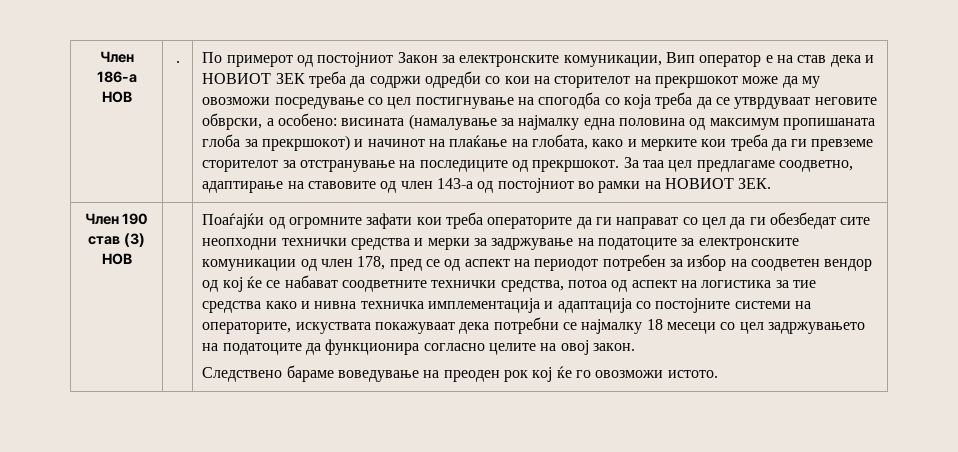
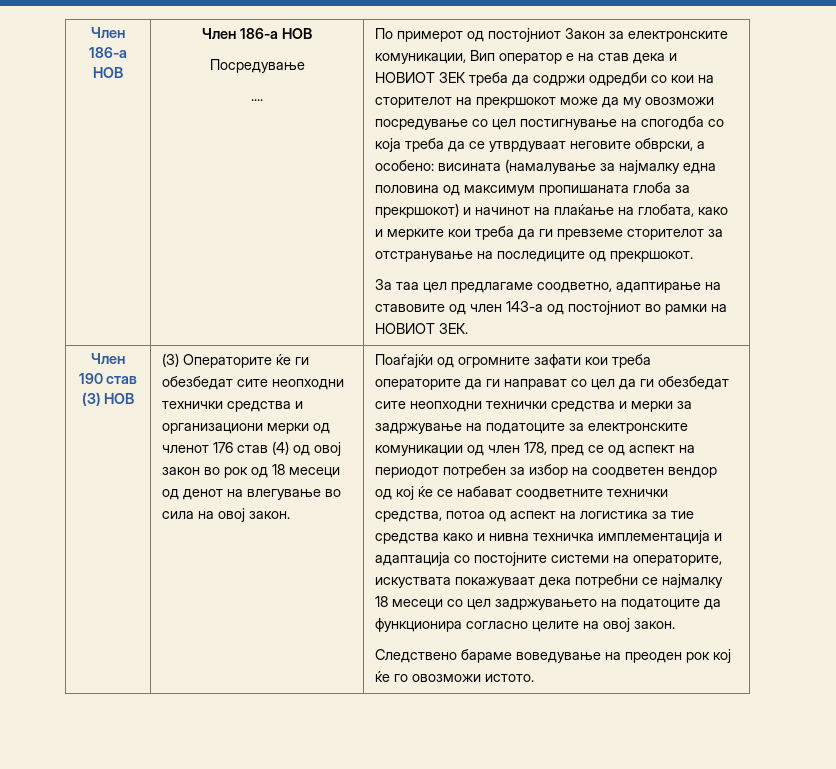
- Член 186-а НОВ | .
+ Член 186-а НОВ | Член 186-а НОВ
+ Посредување
+ ....
- висината (намалување за најмалку една половина од максимум пропишаната глоба за прекршокот) и начинот на плаќање на глобата, како и мерките кои треба да ги превземе сторителот за отстранување на последиците од прекршокот. За таа цел предлагаме соодветно, адаптирање на ставовите од член 143-а од постојниот во рамки на НОВИОТ ЗЕК.
+ висината (намалување за најмалку една половина од максимум пропишаната глоба за прекршокот) и начинот на плаќање на глобата, како и мерките кои треба да ги превземе сторителот за отстранување на последиците од прекршокот.
+ За таа цел предлагаме соодветно, адаптирање на ставовите од член 143-а од постојниот во рамки на НОВИОТ ЗЕК.
+ (3) Операторите ќе ги обезбедат сите неопходни технички средства и организациони мерки од членот 176 став (4) од овој закон во рок од 18 месеци од денот на влегување во сила на овој закон.

